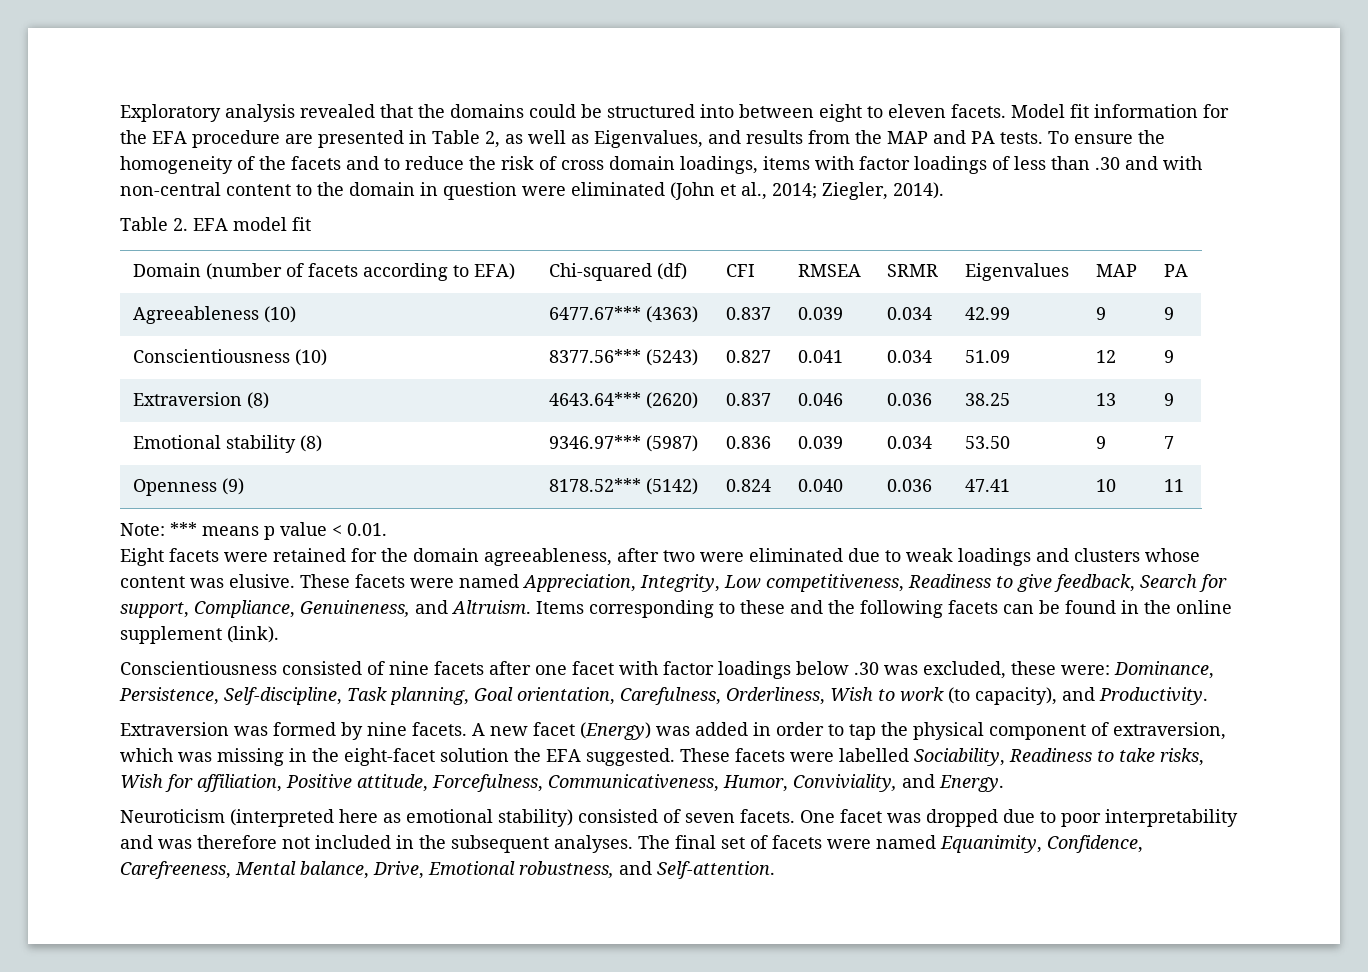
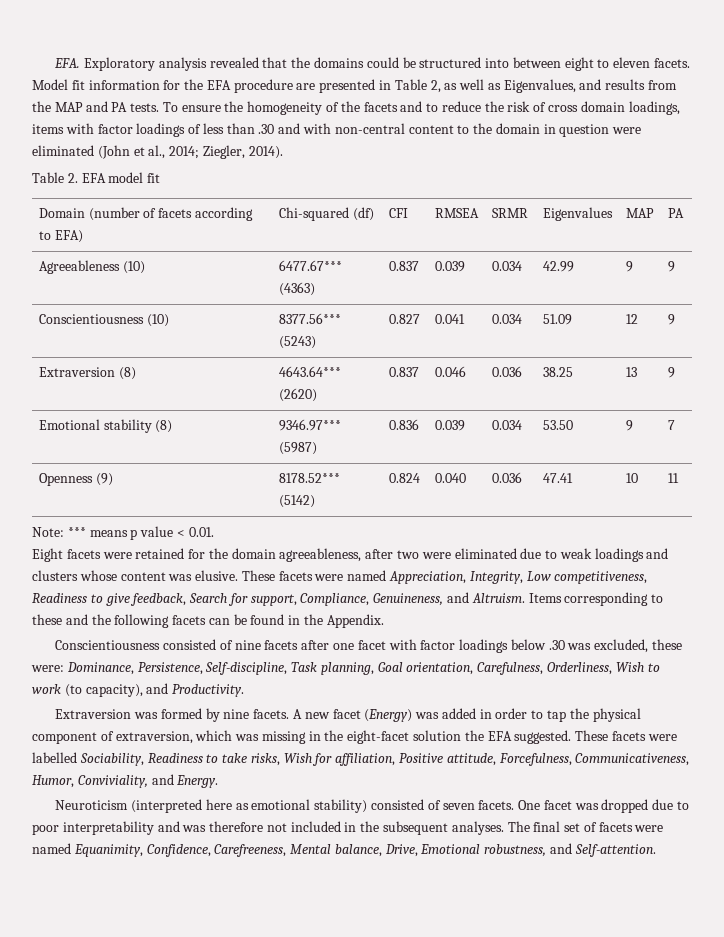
- Exploratory analysis revealed that the domains could be structured into between eight to eleven facets.
+ EFA. Exploratory analysis revealed that the domains could be structured into between eight to eleven facets.
- Items corresponding to these and the following facets can be found in the online supplement (link).
+ Items corresponding to these and the following facets can be found in the Appendix.

